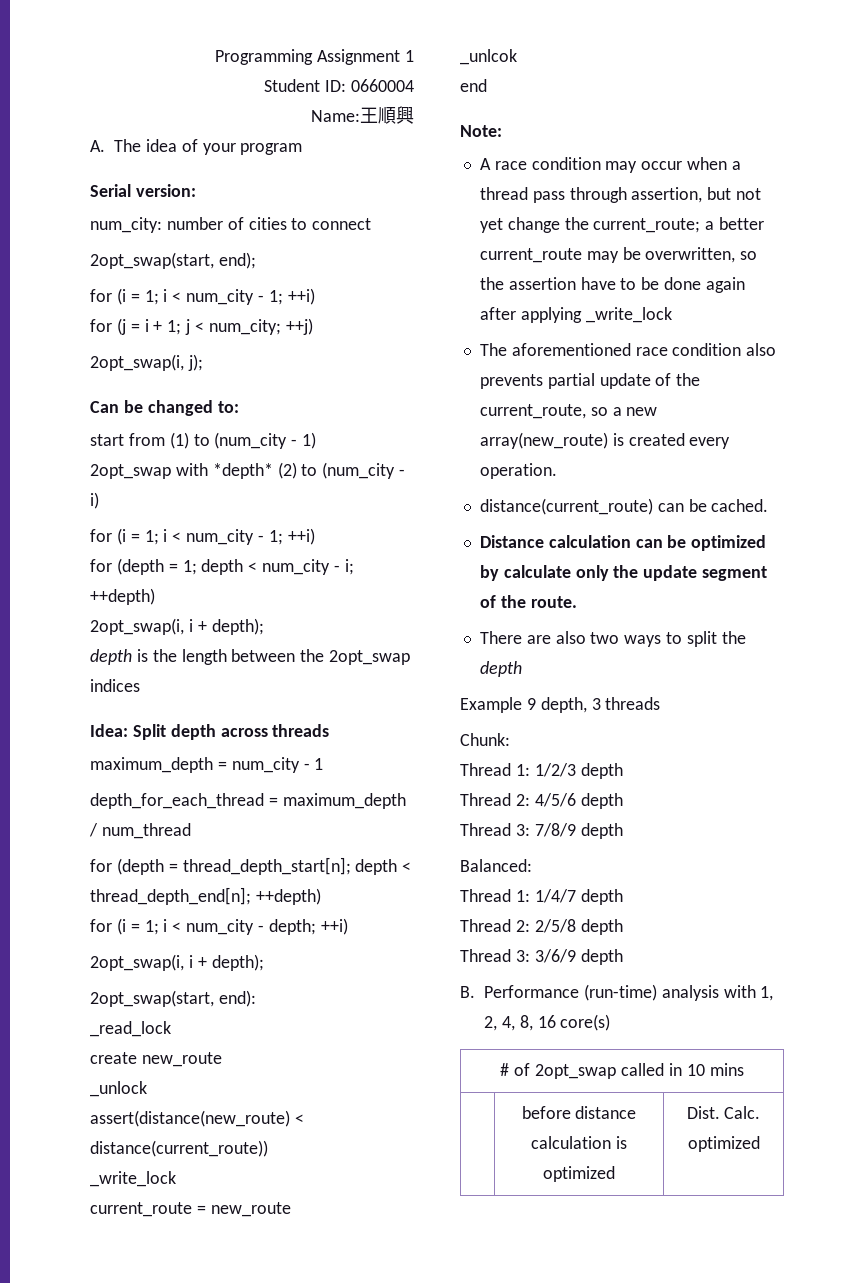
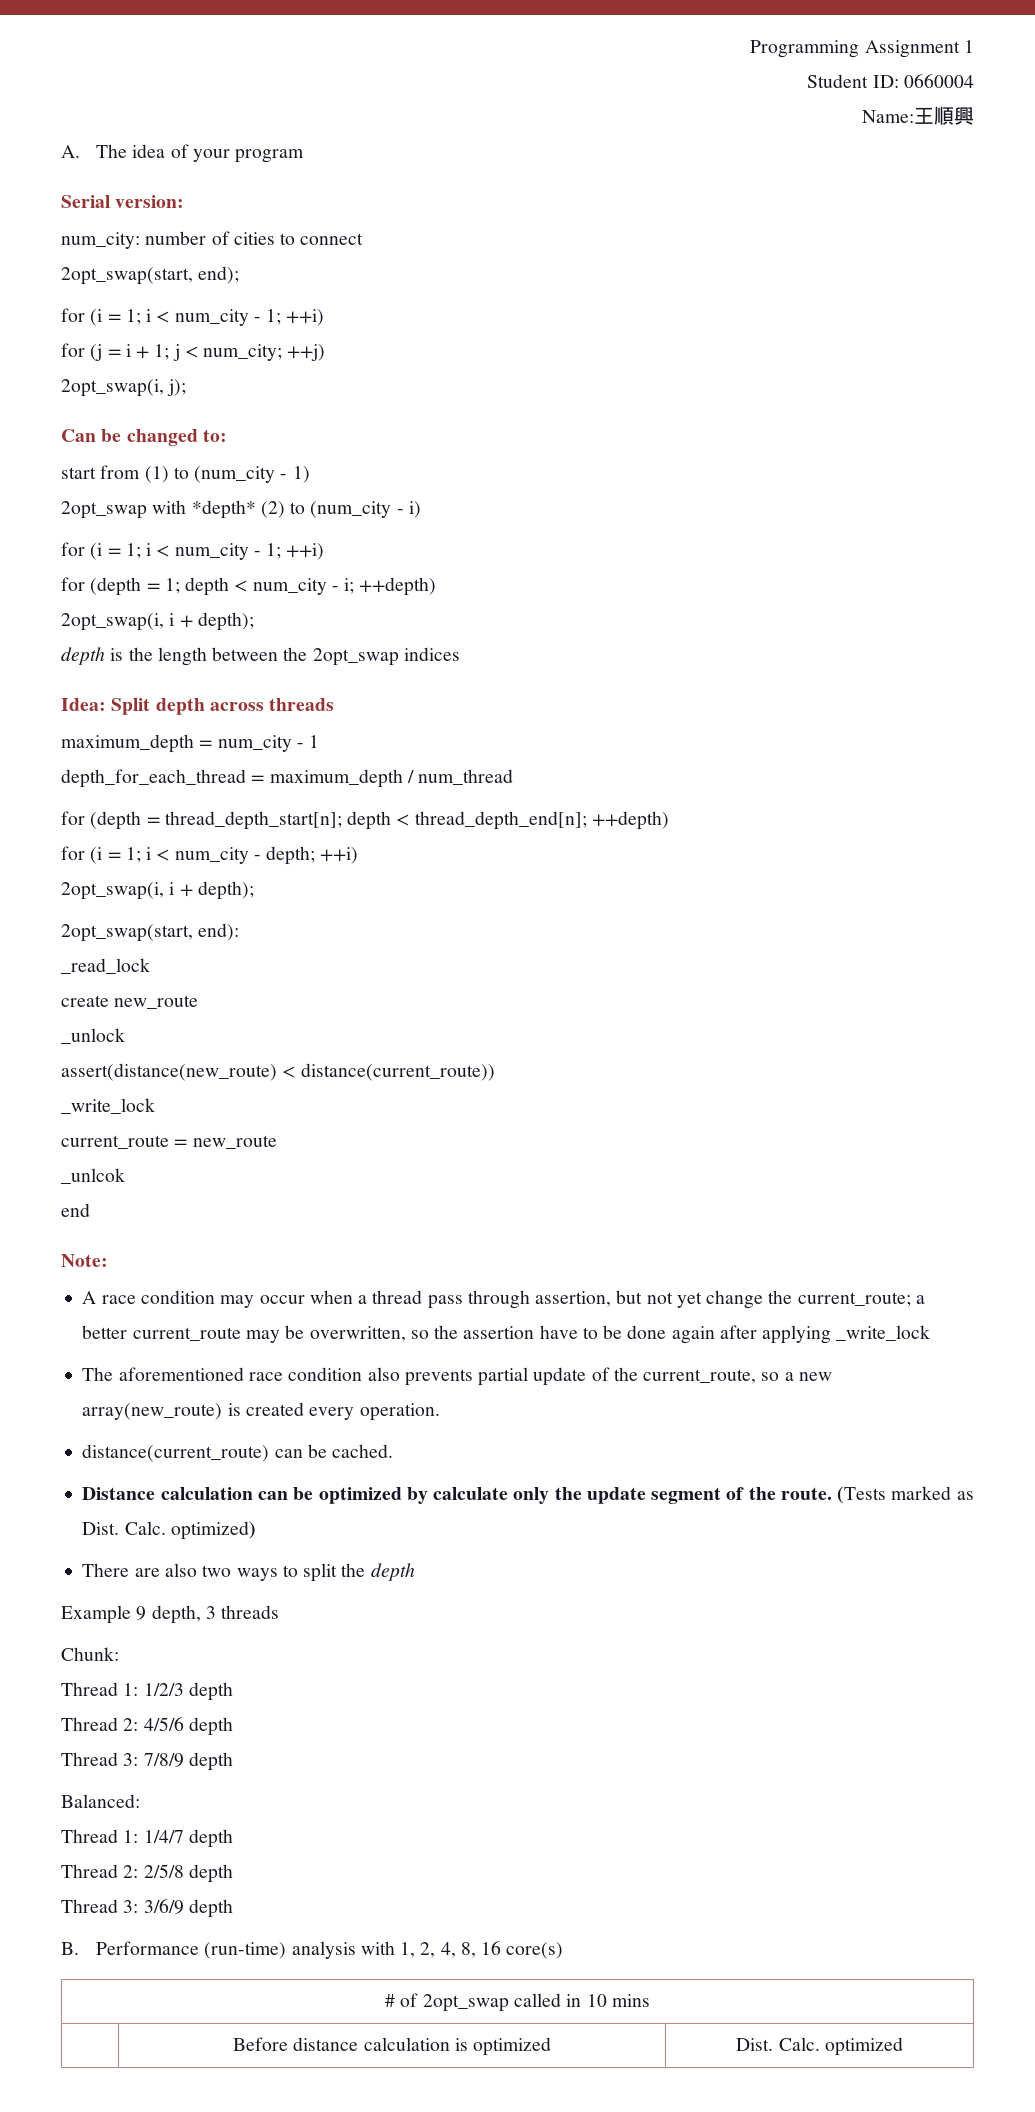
+ (Tests marked as Dist. Calc. optimized)
- | before distance calculation is optimized | Dist. Calc. optimized
+ | Before distance calculation is optimized | Dist. Calc. optimized

